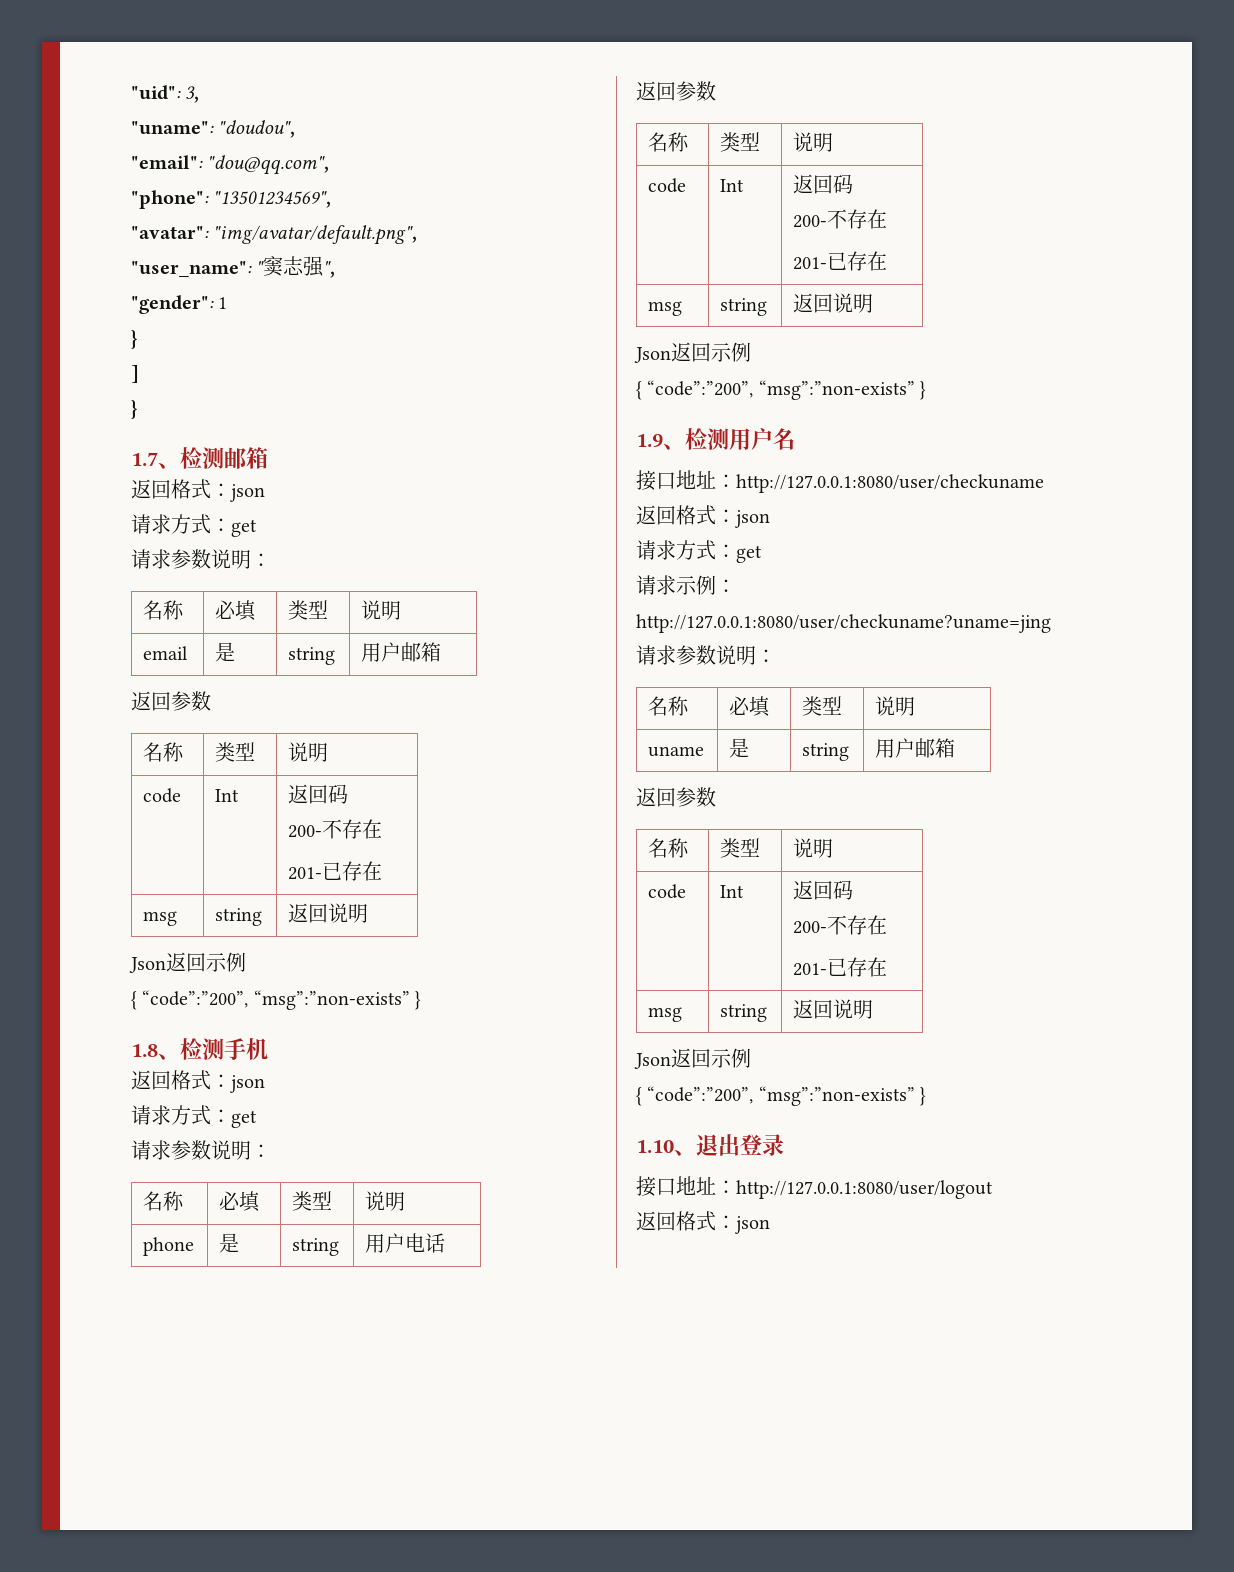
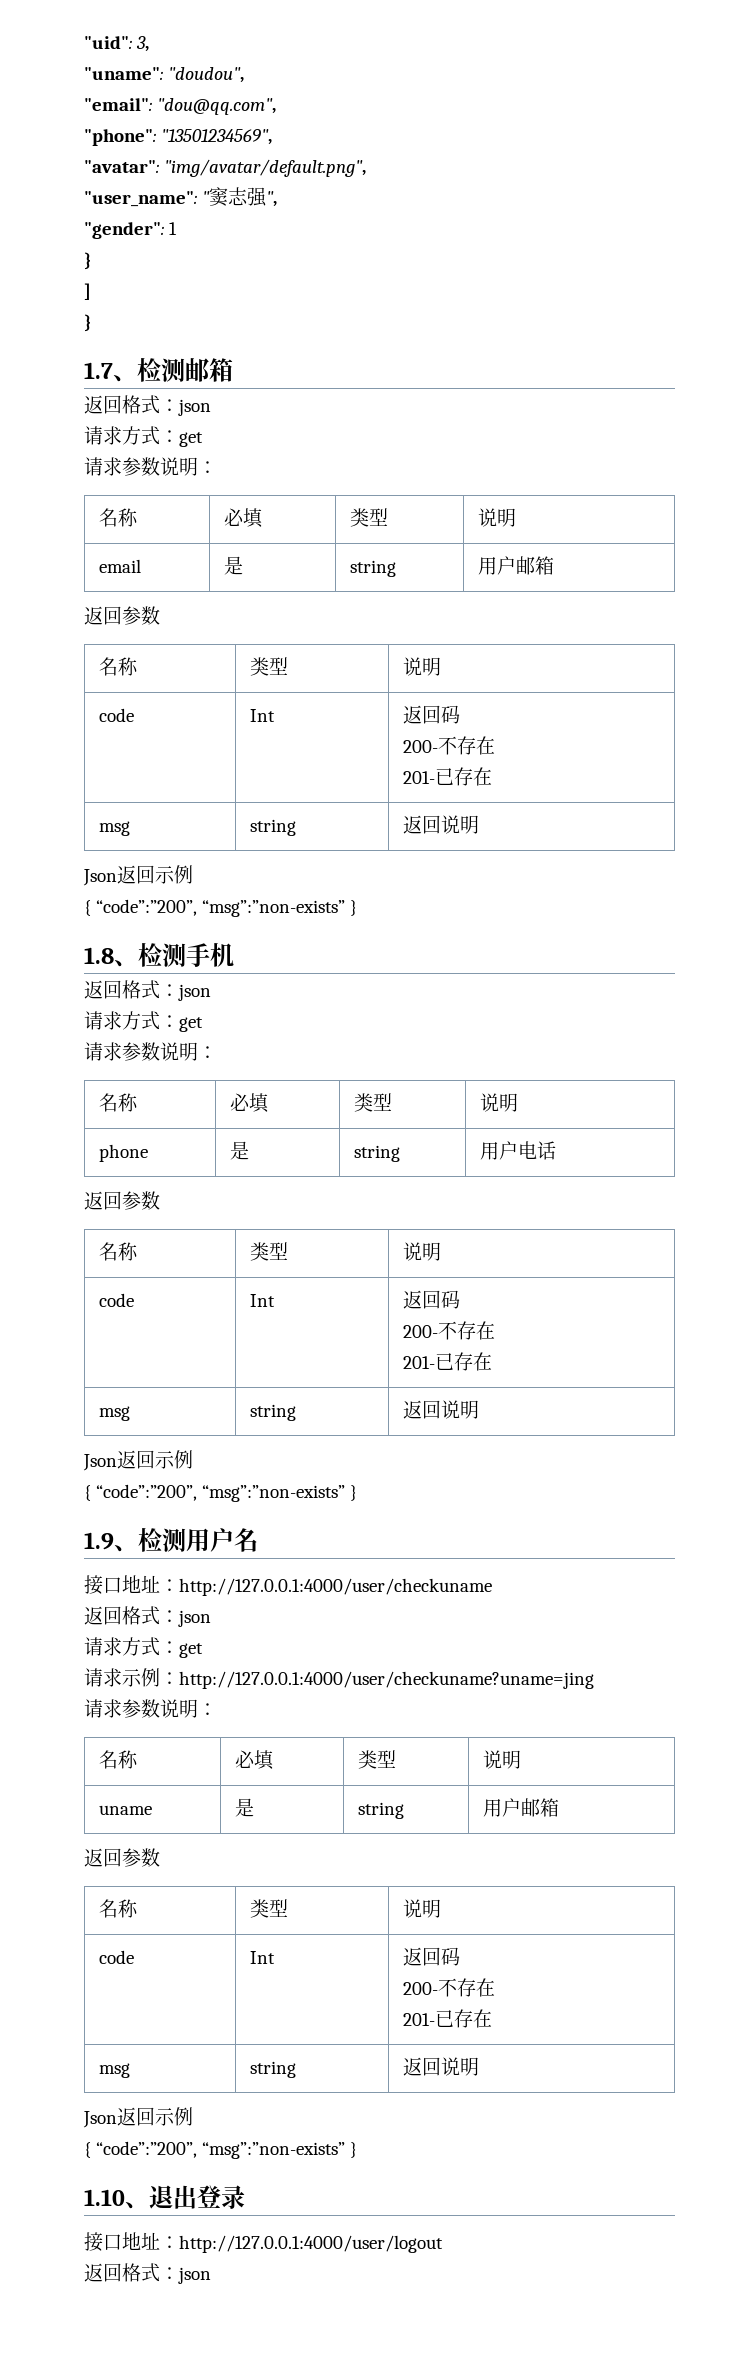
- 接口地址：http://127.0.0.1:8080/user/checkuname
+ 接口地址：http://127.0.0.1:4000/user/checkuname
- 请求示例：http://127.0.0.1:8080/user/checkuname?uname=jing
+ 请求示例：http://127.0.0.1:4000/user/checkuname?uname=jing
- 接口地址：http://127.0.0.1:8080/user/logout
+ 接口地址：http://127.0.0.1:4000/user/logout

